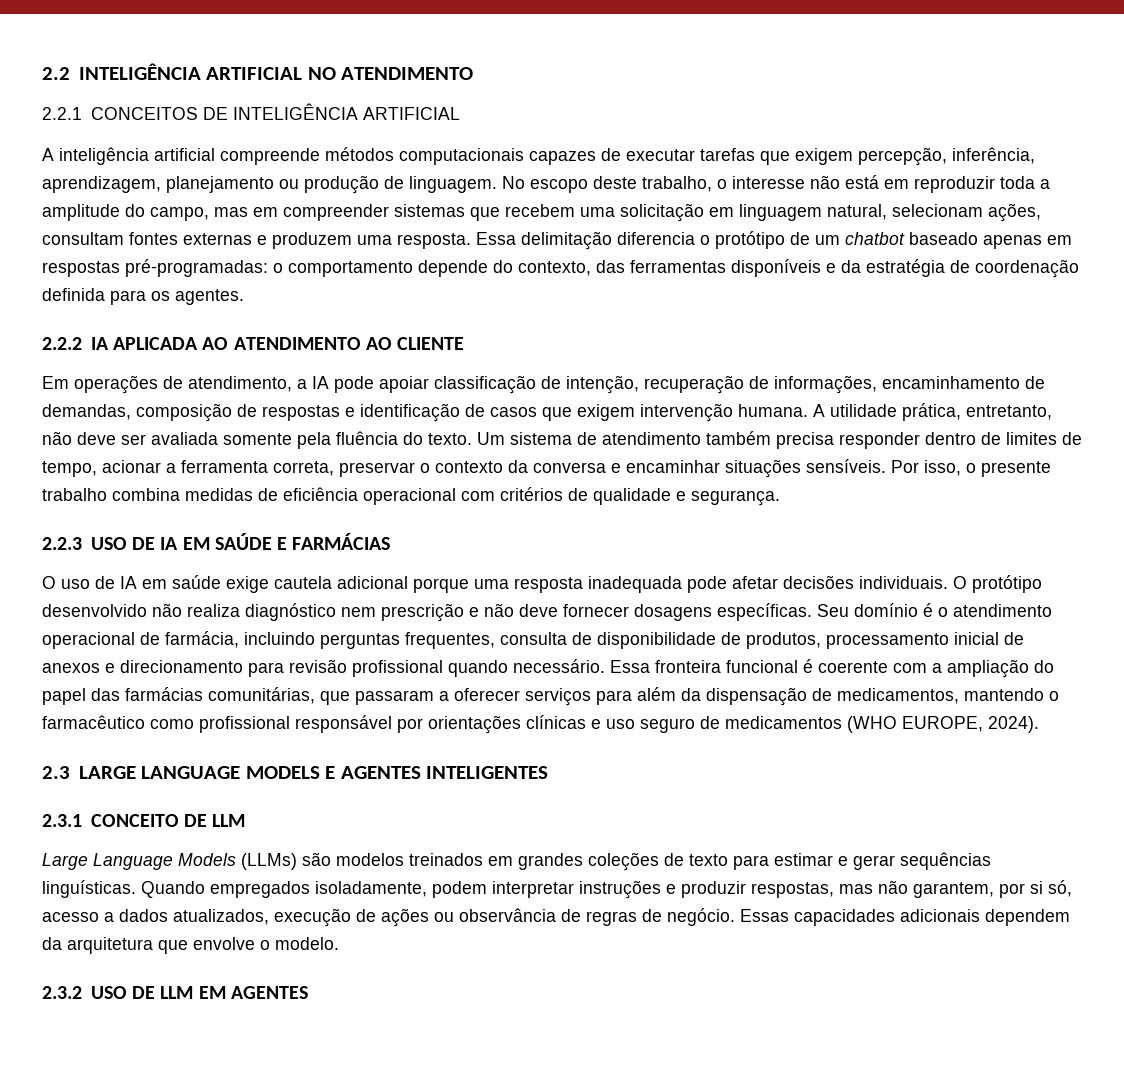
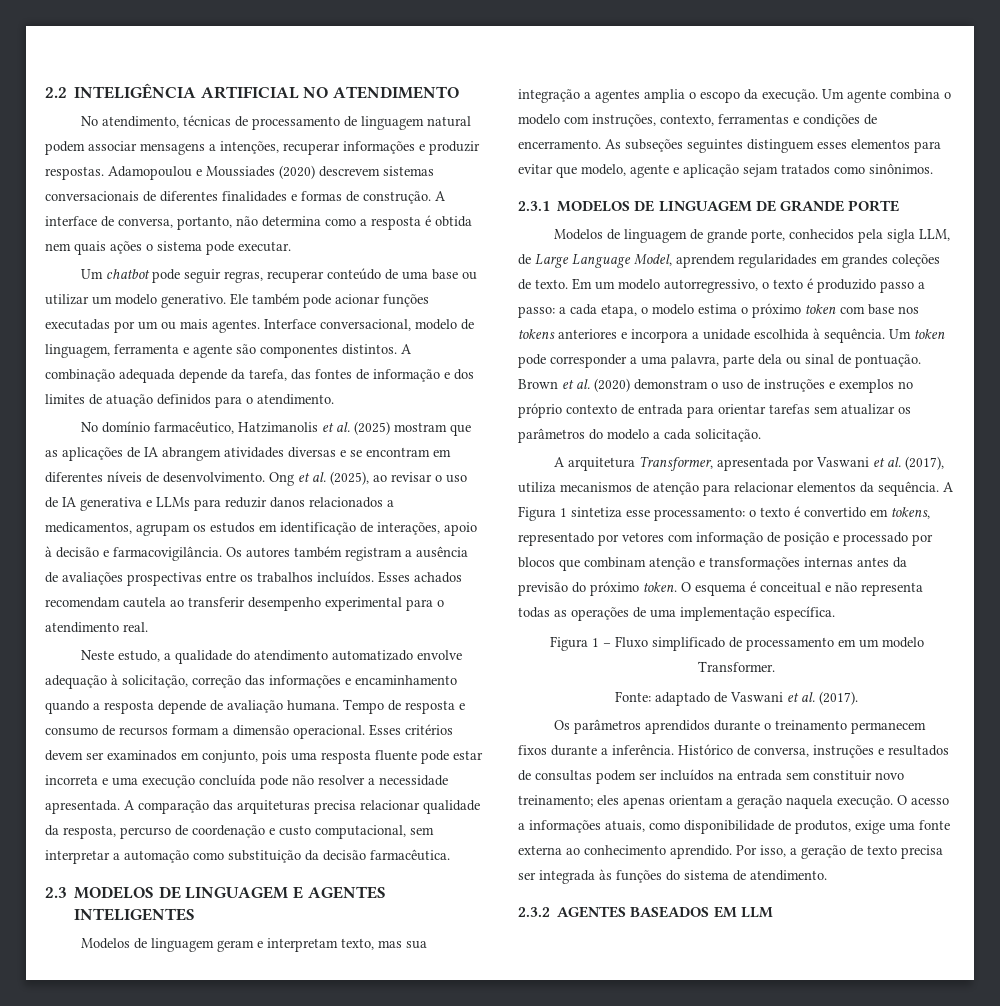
- 2.2.1 CONCEITOS DE INTELIGÊNCIA ARTIFICIAL
- A inteligência artificial compreende métodos computacionais capazes de executar tarefas que exigem percepção, inferência, aprendizagem, planejamento ou produção de linguagem. No escopo deste trabalho, o interesse não está em reproduzir toda a amplitude do campo, mas em compreender sistemas que recebem uma solicitação em linguagem natural, selecionam ações, consultam fontes externas e produzem uma resposta. Essa delimitação diferencia o protótipo de um chatbot baseado apenas em respostas pré-programadas: o comportamento depende do contexto, das ferramentas disponíveis e da estratégia de coordenação definida para os agentes.
- 2.2.2 IA APLICADA AO ATENDIMENTO AO CLIENTE
- Em operações de atendimento, a IA pode apoiar classificação de intenção, recuperação de informações, encaminhamento de demandas, composição de respostas e identificação de casos que exigem intervenção humana. A utilidade prática, entretanto, não deve ser avaliada somente pela fluência do texto. Um sistema de atendimento também precisa responder dentro de limites de tempo, acionar a ferramenta correta, preservar o contexto da conversa e encaminhar situações sensíveis. Por isso, o presente trabalho combina medidas de eficiência operacional com critérios de qualidade e segurança.
- 2.2.3 USO DE IA EM SAÚDE E FARMÁCIAS
- O uso de IA em saúde exige cautela adicional porque uma resposta inadequada pode afetar decisões individuais. O protótipo desenvolvido não realiza diagnóstico nem prescrição e não deve fornecer dosagens específicas. Seu domínio é o atendimento operacional de farmácia, incluindo perguntas frequentes, consulta de disponibilidade de produtos, processamento inicial de anexos e direcionamento para revisão profissional quando necessário. Essa fronteira funcional é coerente com a ampliação do papel das farmácias comunitárias, que passaram a oferecer serviços para além da dispensação de medicamentos, mantendo o farmacêutico como profissional responsável por orientações clínicas e uso seguro de medicamentos (WHO EUROPE, 2024).
- 2.3 LARGE LANGUAGE MODELS E AGENTES INTELIGENTES
- 2.3.1 CONCEITO DE LLM
- Large Language Models (LLMs) são modelos treinados em grandes coleções de texto para estimar e gerar sequências linguísticas. Quando empregados isoladamente, podem interpretar instruções e produzir respostas, mas não garantem, por si só, acesso a dados atualizados, execução de ações ou observância de regras de negócio. Essas capacidades adicionais dependem da arquitetura que envolve o modelo.
- 2.3.2 USO DE LLM EM AGENTES
+ No atendimento, técnicas de processamento de linguagem natural podem associar mensagens a intenções, recuperar informações e produzir respostas. Adamopoulou e Moussiades (2020) descrevem sistemas conversacionais de diferentes finalidades e formas de construção. A interface de conversa, portanto, não determina como a resposta é obtida nem quais ações o sistema pode executar.
+ Um chatbot pode seguir regras, recuperar conteúdo de uma base ou utilizar um modelo generativo. Ele também pode acionar funções executadas por um ou mais agentes. Interface conversacional, modelo de linguagem, ferramenta e agente são componentes distintos. A combinação adequada depende da tarefa, das fontes de informação e dos limites de atuação definidos para o atendimento.
+ No domínio farmacêutico, Hatzimanolis et al. (2025) mostram que as aplicações de IA abrangem atividades diversas e se encontram em diferentes níveis de desenvolvimento. Ong et al. (2025), ao revisar o uso de IA generativa e LLMs para reduzir danos relacionados a medicamentos, agrupam os estudos em identificação de interações, apoio à decisão e farmacovigilância. Os autores também registram a ausência de avaliações prospectivas entre os trabalhos incluídos. Esses achados recomendam cautela ao transferir desempenho experimental para o atendimento real.
+ Neste estudo, a qualidade do atendimento automatizado envolve adequação à solicitação, correção das informações e encaminhamento quando a resposta depende de avaliação humana. Tempo de resposta e consumo de recursos formam a dimensão operacional. Esses critérios devem ser examinados em conjunto, pois uma resposta fluente pode estar incorreta e uma execução concluída pode não resolver a necessidade apresentada. A comparação das arquiteturas precisa relacionar qualidade da resposta, percurso de coordenação e custo computacional, sem interpretar a automação como substituição da decisão farmacêutica.
+ 2.3 MODELOS DE LINGUAGEM E AGENTES INTELIGENTES
+ Modelos de linguagem geram e interpretam texto, mas sua integração a agentes amplia o escopo da execução. Um agente combina o modelo com instruções, contexto, ferramentas e condições de encerramento. As subseções seguintes distinguem esses elementos para evitar que modelo, agente e aplicação sejam tratados como sinônimos.
+ 2.3.1 MODELOS DE LINGUAGEM DE GRANDE PORTE
+ Modelos de linguagem de grande porte, conhecidos pela sigla LLM, de Large Language Model, aprendem regularidades em grandes coleções de texto. Em um modelo autorregressivo, o texto é produzido passo a passo: a cada etapa, o modelo estima o próximo token com base nos tokens anteriores e incorpora a unidade escolhida à sequência. Um token pode corresponder a uma palavra, parte dela ou sinal de pontuação. Brown et al. (2020) demonstram o uso de instruções e exemplos no próprio contexto de entrada para orientar tarefas sem atualizar os parâmetros do modelo a cada solicitação.
+ A arquitetura Transformer, apresentada por Vaswani et al. (2017), utiliza mecanismos de atenção para relacionar elementos da sequência. A Figura 1 sintetiza esse processamento: o texto é convertido em tokens, representado por vetores com informação de posição e processado por blocos que combinam atenção e transformações internas antes da previsão do próximo token. O esquema é conceitual e não representa todas as operações de uma implementação específica.
+ Figura 1 – Fluxo simplificado de processamento em um modelo Transformer.
+ Fonte: adaptado de Vaswani et al. (2017).
+ Os parâmetros aprendidos durante o treinamento permanecem fixos durante a inferência. Histórico de conversa, instruções e resultados de consultas podem ser incluídos na entrada sem constituir novo treinamento; eles apenas orientam a geração naquela execução. O acesso a informações atuais, como disponibilidade de produtos, exige uma fonte externa ao conhecimento aprendido. Por isso, a geração de texto precisa ser integrada às funções do sistema de atendimento.
+ 2.3.2 AGENTES BASEADOS EM LLM

